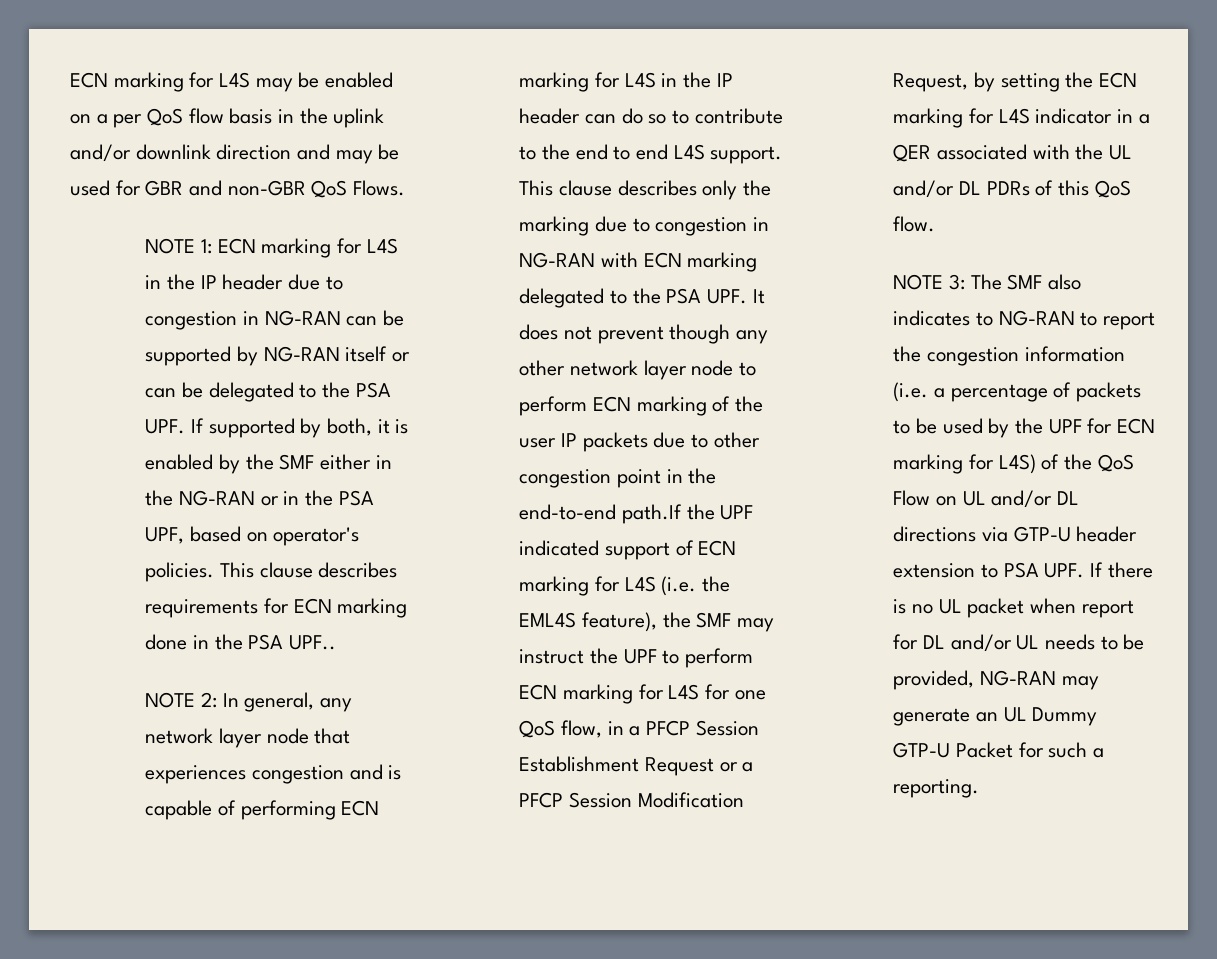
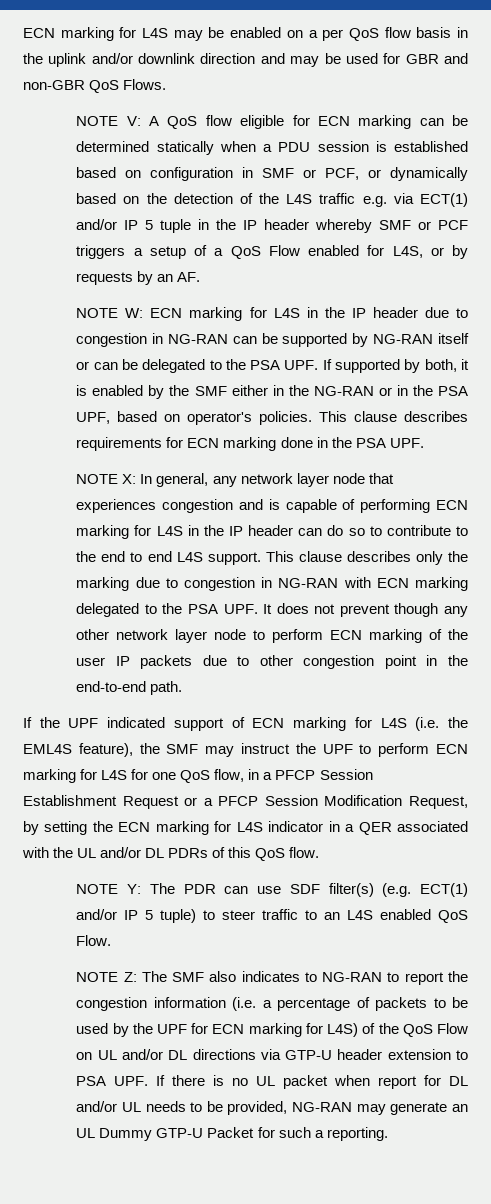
- NOTE 1: ECN marking for L4S in the IP header due to congestion in NG-RAN can be supported by NG-RAN itself or can be delegated to the PSA UPF. If supported by both, it is enabled by the SMF either in the NG-RAN or in the PSA UPF, based on operator's policies.
+ NOTE V: A QoS flow eligible for ECN marking can be determined statically when a PDU session is established based on configuration in SMF or PCF, or dynamically based on the detection of the L4S traffic e.g. via ECT(1) and/or IP 5 tuple in the IP header whereby SMF or PCF triggers a setup of a QoS Flow enabled for L4S, or by requests by an AF.
+ NOTE W: ECN marking for L4S in the IP header due to congestion in NG-RAN can be supported by NG-RAN itself or can be delegated to the PSA UPF. If supported by both, it is enabled by the SMF either in the NG-RAN or in the PSA UPF, based on operator's policies.
- This clause describes requirements for ECN marking done in the PSA UPF..
- NOTE 2: In general, any network layer node that experiences congestion and is capable of performing ECN marking for L4S in the IP header can do so to contribute to the end to end L4S support.
+ This clause describes requirements for ECN marking done in the PSA UPF.
+ NOTE X: In general, any network layer node that experiences congestion and is capable of performing ECN marking for L4S in the IP header can do so to contribute to the end to end L4S support.
- This clause describes only the marking due to congestion in NG-RAN with ECN marking delegated to the PSA UPF. It does not prevent though any other network layer node to perform ECN marking of the user IP packets due to other congestion point in the end-to-end path.If the UPF indicated support of ECN marking for L4S (i.e. the EML4S feature), the SMF may instruct the UPF to perform ECN marking for L4S for one QoS flow, in a PFCP Session Establishment Request or a PFCP Session Modification Request, by setting the ECN marking for L4S indicator in a QER associated with the UL and/or DL PDRs of this QoS flow.
+ This clause describes only the marking due to congestion in NG-RAN with ECN marking delegated to the PSA UPF. It does not prevent though any other network layer node to perform ECN marking of the user IP packets due to other congestion point in the end-to-end path.
+ If the UPF indicated support of ECN marking for L4S (i.e. the EML4S feature), the SMF may instruct the UPF to perform ECN marking for L4S for one QoS flow, in a PFCP Session Establishment Request or a PFCP Session Modification Request, by setting the ECN marking for L4S indicator in a QER associated with the UL and/or DL PDRs of this QoS flow.
- NOTE 3:
+ NOTE Y: The PDR can use SDF filter(s) (e.g. ECT(1) and/or IP 5 tuple) to steer traffic to an L4S enabled QoS Flow.
+ NOTE Z:

